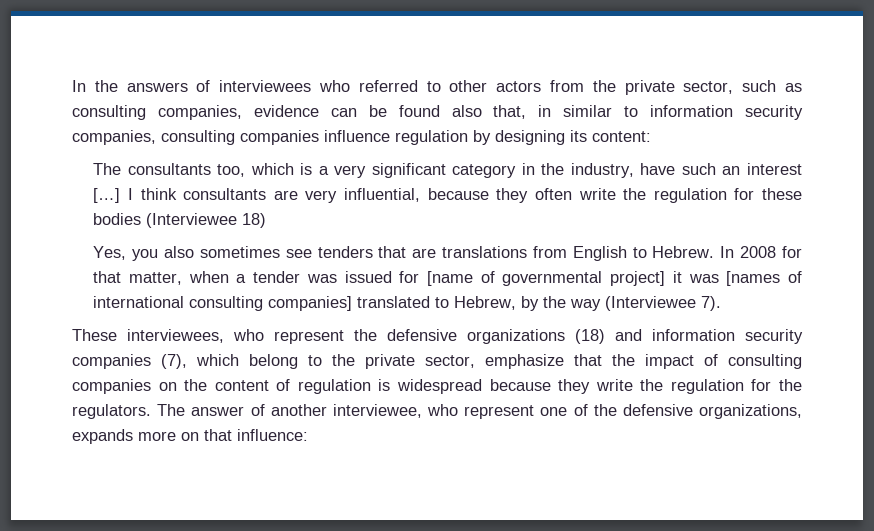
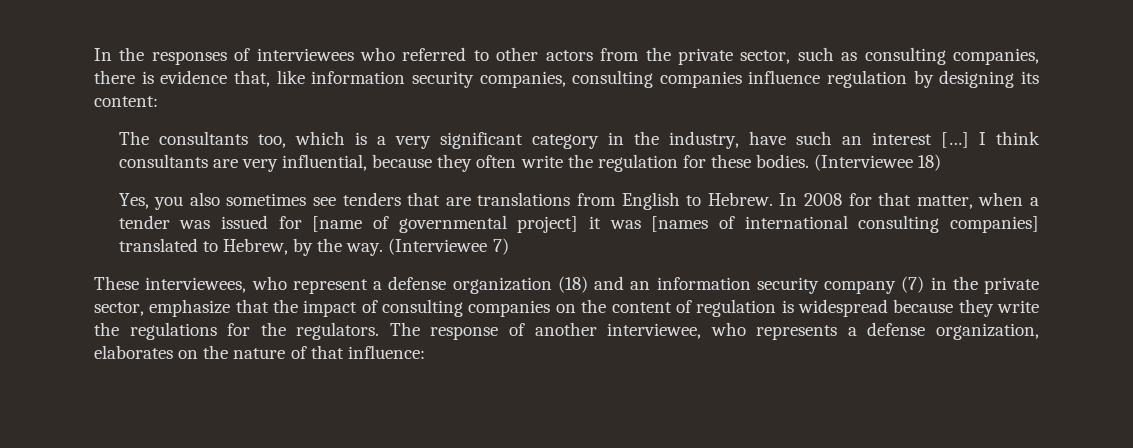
- In the answers of interviewees who referred to other actors from the private sector, such as consulting companies, evidence can be found also that, in similar to information security companies, consulting companies influence regulation by designing its content:
+ In the responses of interviewees who referred to other actors from the private sector, such as consulting companies, there is evidence that, like information security companies, consulting companies influence regulation by designing its content:
- I think consultants are very influential, because they often write the regulation for these bodies (Interviewee 18)
+ I think consultants are very influential, because they often write the regulation for these bodies. (Interviewee 18)
- In 2008 for that matter, when a tender was issued for [name of governmental project] it was [names of international consulting companies] translated to Hebrew, by the way (Interviewee 7).
+ In 2008 for that matter, when a tender was issued for [name of governmental project] it was [names of international consulting companies] translated to Hebrew, by the way. (Interviewee 7)
- These interviewees, who represent the defensive organizations (18) and information security companies (7), which belong to the private sector, emphasize that the impact of consulting companies on the content of regulation is widespread because they write the regulation for the regulators.
+ These interviewees, who represent a defense organization (18) and an information security company (7) in the private sector, emphasize that the impact of consulting companies on the content of regulation is widespread because they write the regulations for the regulators.
- The answer of another interviewee, who represent one of the defensive organizations, expands more on that influence:
+ The response of another interviewee, who represents a defense organization, elaborates on the nature of that influence:

